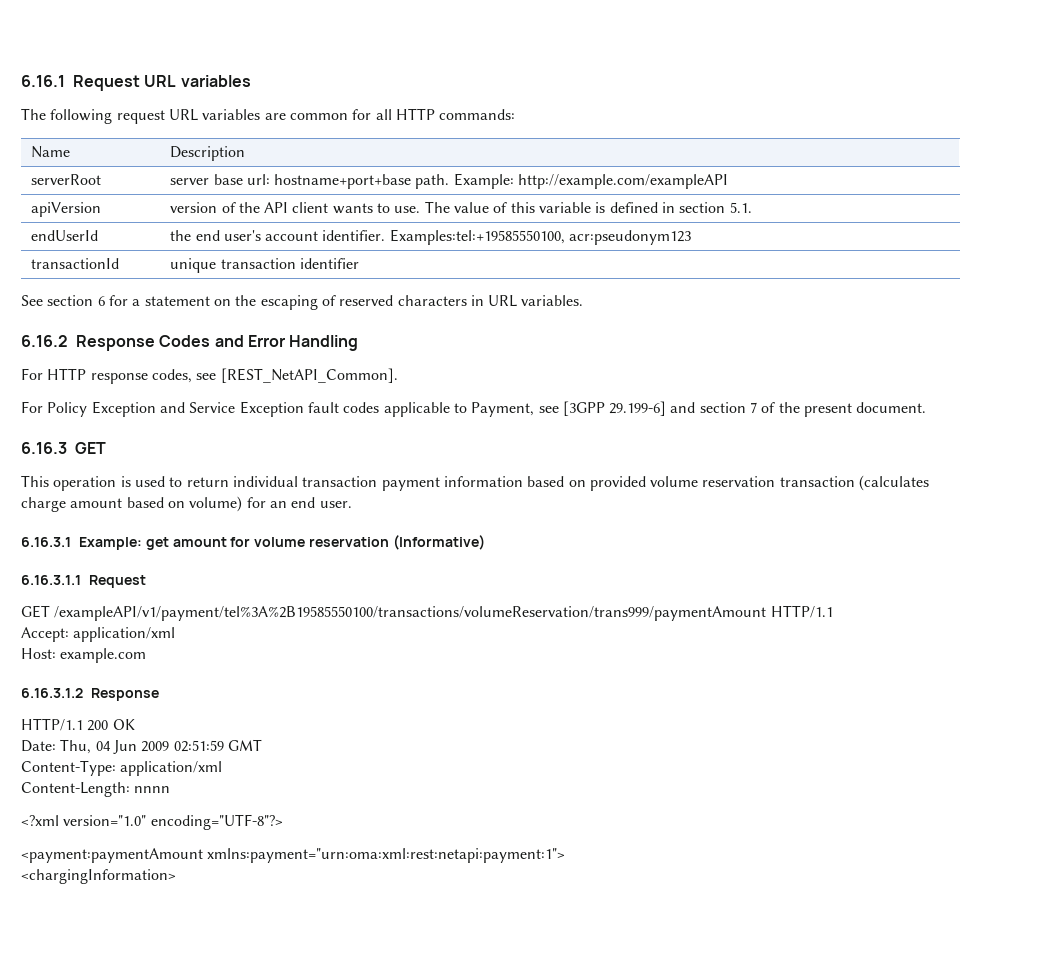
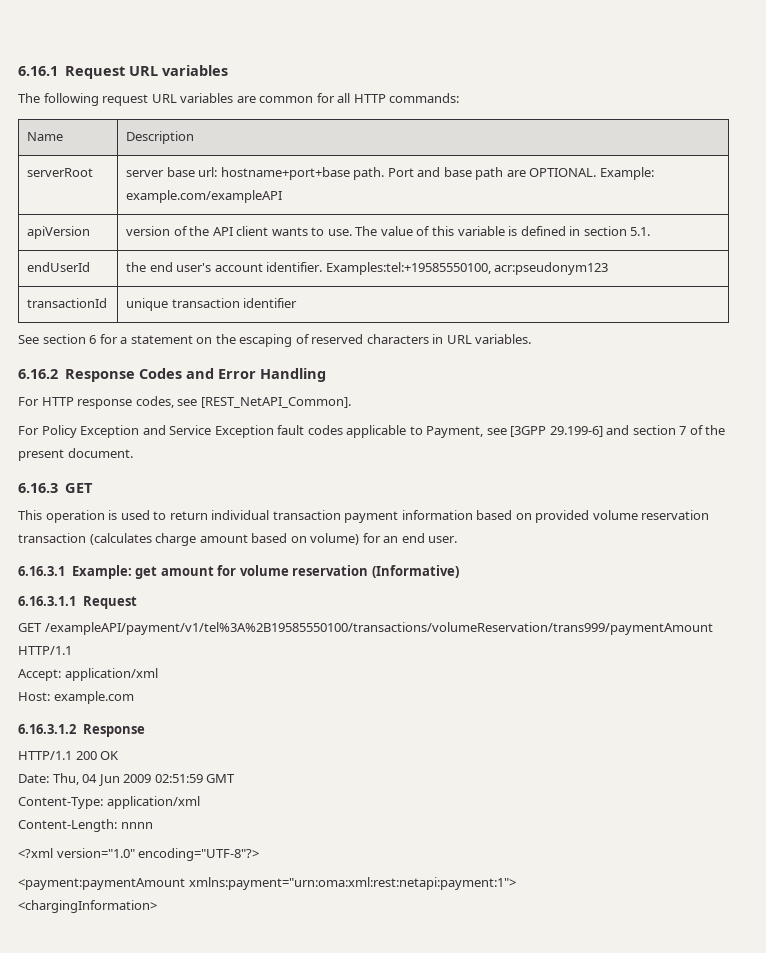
- serverRoot | server base url: hostname+port+base path. Example: http://example.com/exampleAPI
+ serverRoot | server base url: hostname+port+base path. Port and base path are OPTIONAL. Example: example.com/exampleAPI
- GET /exampleAPI/v1/payment/tel%3A%2B19585550100/transactions/volumeReservation/trans999/paymentAmount HTTP/1.1
+ GET /exampleAPI/payment/v1/tel%3A%2B19585550100/transactions/volumeReservation/trans999/paymentAmount HTTP/1.1

